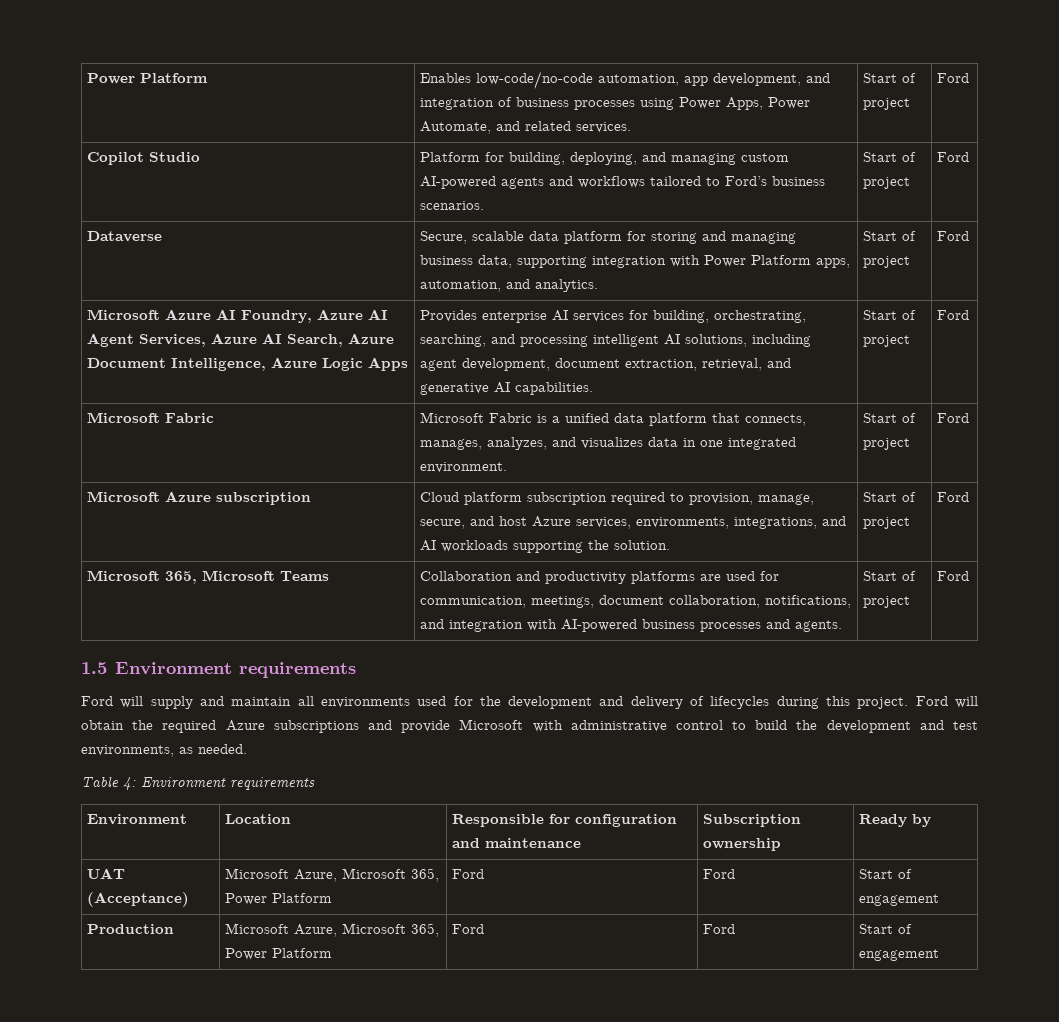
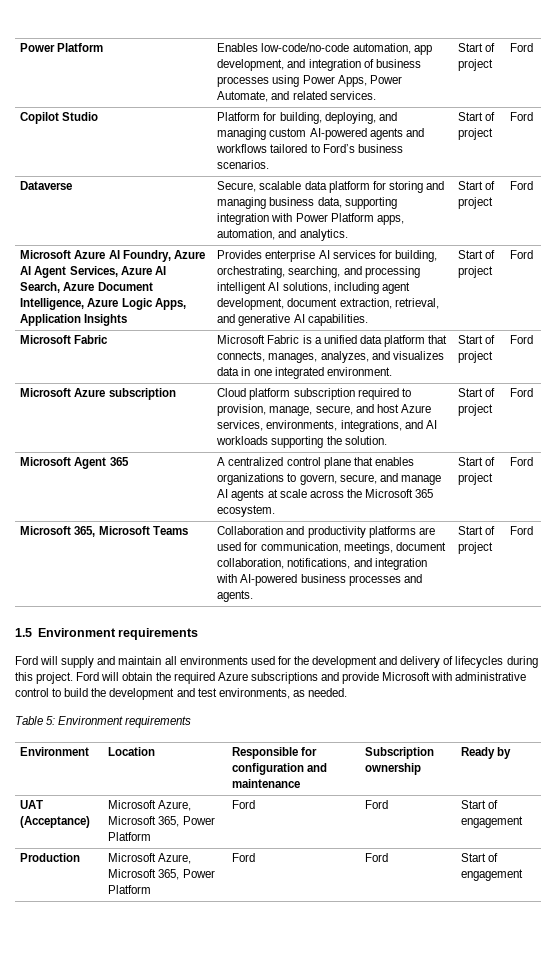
- Microsoft Azure AI Foundry, Azure AI Agent Services, Azure AI Search, Azure Document Intelligence, Azure Logic Apps
+ Microsoft Azure AI Foundry, Azure AI Agent Services, Azure AI Search, Azure Document Intelligence, Azure Logic Apps, Application Insights
+ Microsoft Agent 365 | A centralized control plane that enables organizations to govern, secure, and manage AI agents at scale across the Microsoft 365 ecosystem. | Start of project | Ford
- Table 4: Environment requirements
+ Table 5: Environment requirements

